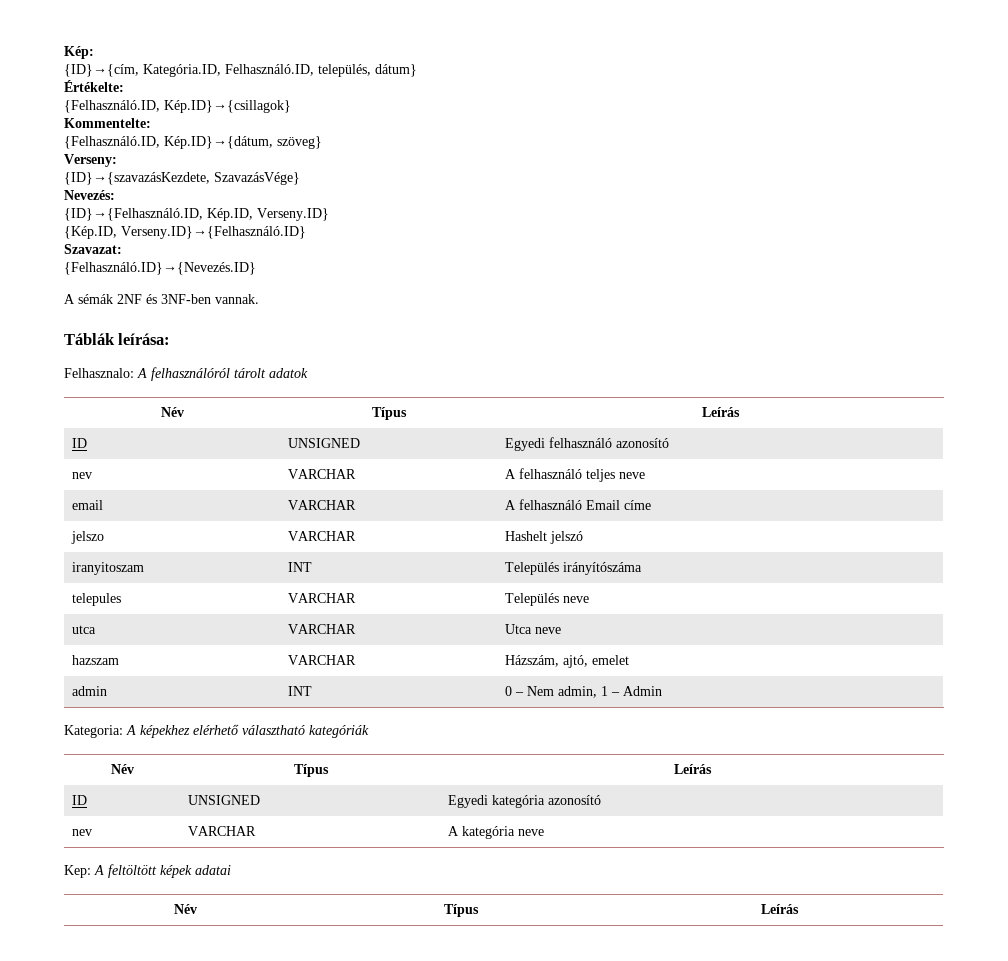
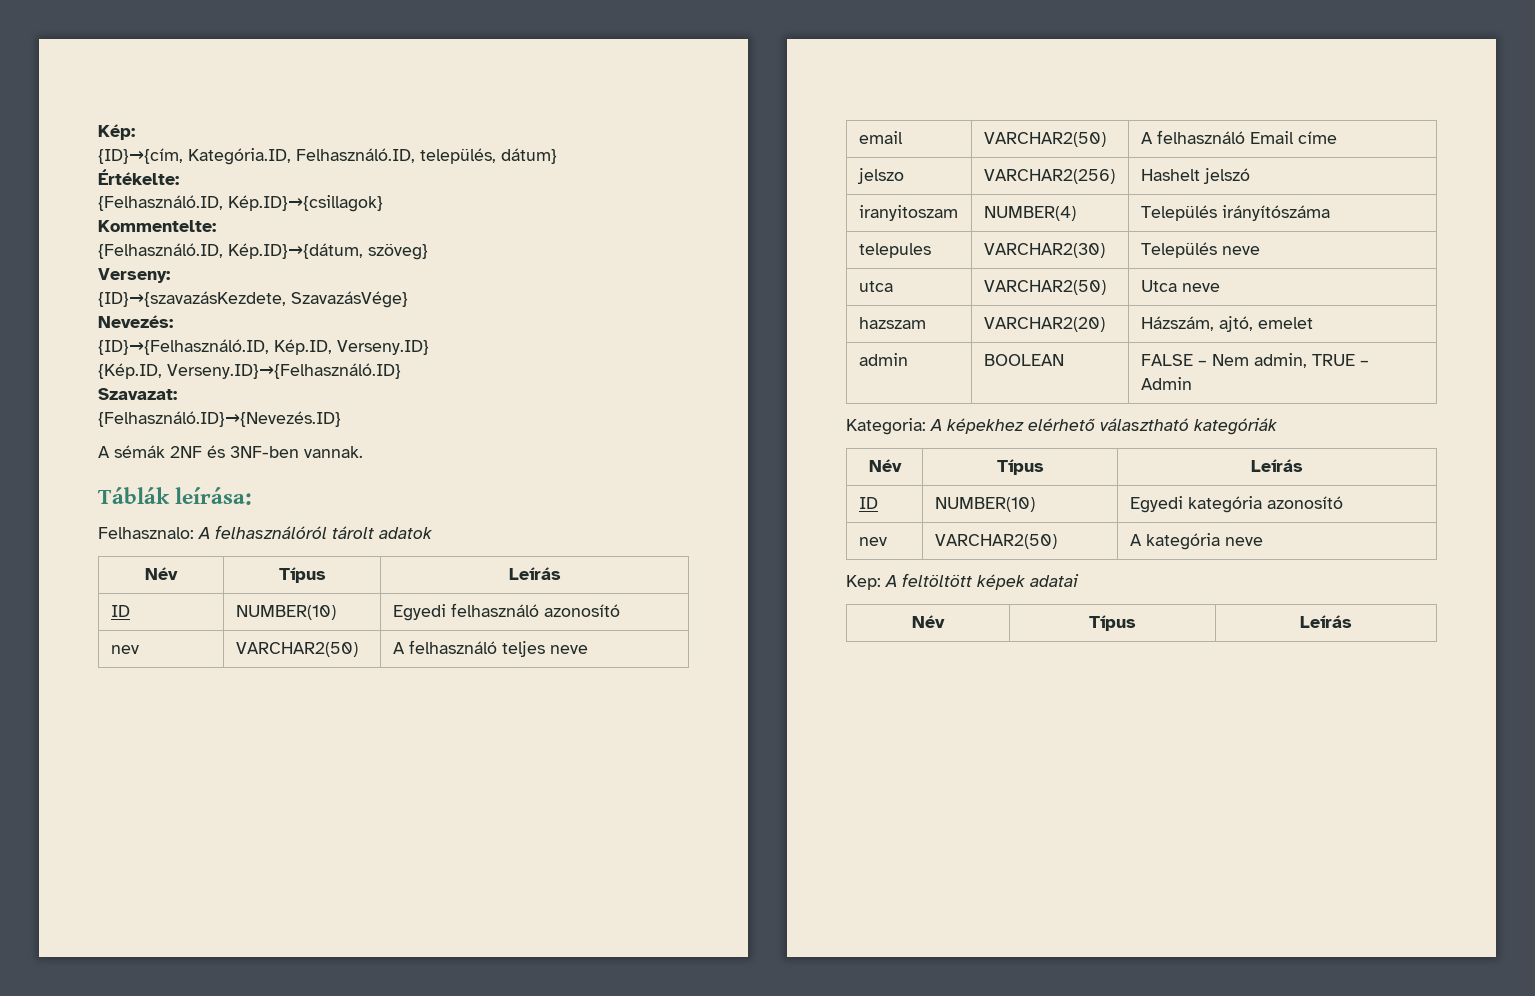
- ID | UNSIGNED | Egyedi felhasználó azonosító
+ ID | NUMBER(10) | Egyedi felhasználó azonosító
- nev | VARCHAR | A felhasználó teljes neve
+ nev | VARCHAR2(50) | A felhasználó teljes neve
- email | VARCHAR | A felhasználó Email címe
+ email | VARCHAR2(50) | A felhasználó Email címe
- jelszo | VARCHAR | Hashelt jelszó
+ jelszo | VARCHAR2(256) | Hashelt jelszó
- iranyitoszam | INT | Település irányítószáma
+ iranyitoszam | NUMBER(4) | Település irányítószáma
- telepules | VARCHAR | Település neve
+ telepules | VARCHAR2(30) | Település neve
- utca | VARCHAR | Utca neve
+ utca | VARCHAR2(50) | Utca neve
- hazszam | VARCHAR | Házszám, ajtó, emelet
+ hazszam | VARCHAR2(20) | Házszám, ajtó, emelet
- admin | INT | 0 – Nem admin, 1 – Admin
+ admin | BOOLEAN | FALSE – Nem admin, TRUE – Admin
- ID | UNSIGNED | Egyedi kategória azonosító
+ ID | NUMBER(10) | Egyedi kategória azonosító
- nev | VARCHAR | A kategória neve
+ nev | VARCHAR2(50) | A kategória neve

